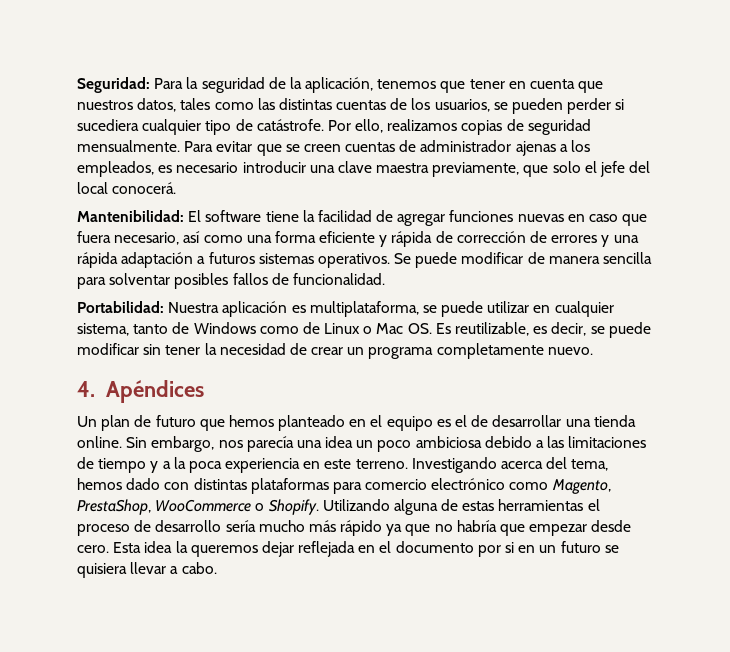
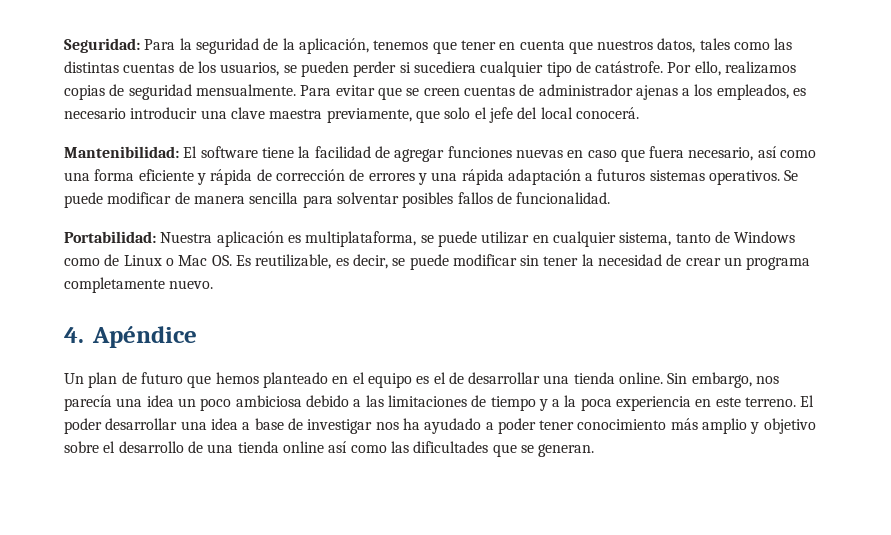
- 4. Apéndices
+ 4. Apéndice
- Investigando acerca del tema, hemos dado con distintas plataformas para comercio electrónico como Magento, PrestaShop, WooCommerce o Shopify. Utilizando alguna de estas herramientas el proceso de desarrollo sería mucho más rápido ya que no habría que empezar desde cero. Esta idea la queremos dejar reflejada en el documento por si en un futuro se quisiera llevar a cabo.
+ El poder desarrollar una idea a base de investigar nos ha ayudado a poder tener conocimiento más amplio y objetivo sobre el desarrollo de una tienda online así como las dificultades que se generan.

